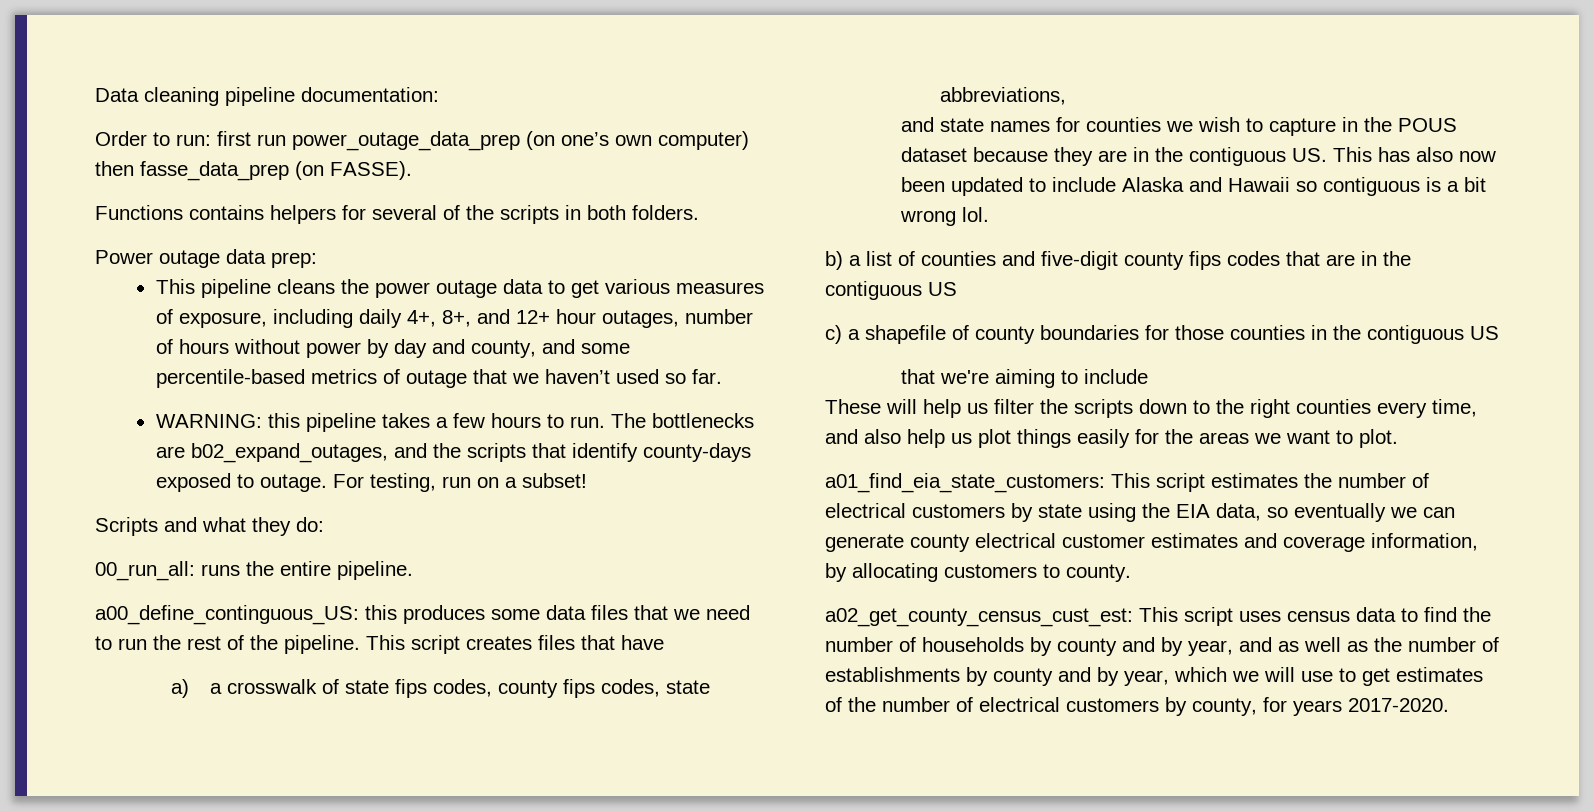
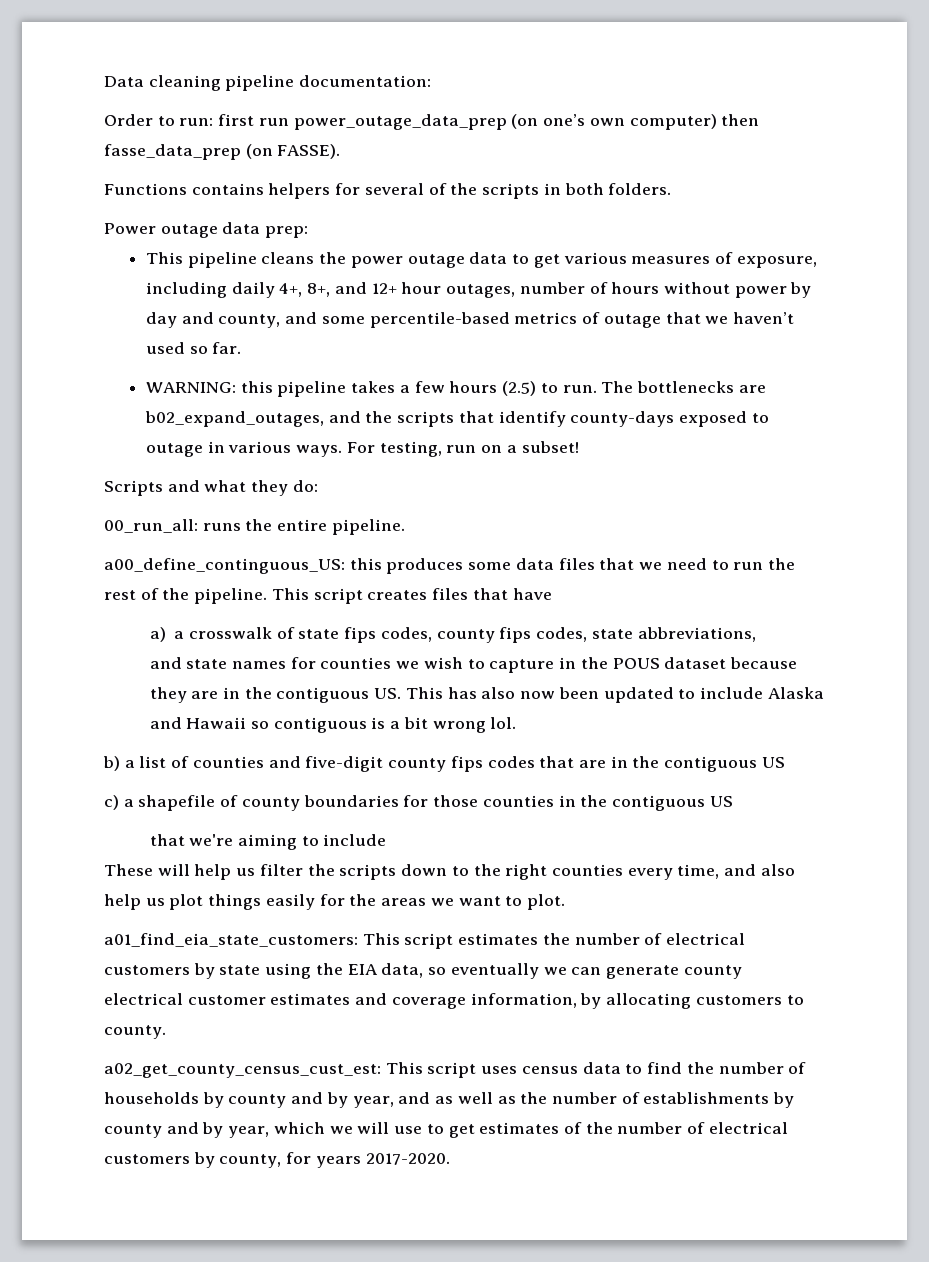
- WARNING: this pipeline takes a few hours to run.
+ WARNING: this pipeline takes a few hours (2.5) to run.
- The bottlenecks are b02_expand_outages, and the scripts that identify county-days exposed to outage.
+ The bottlenecks are b02_expand_outages, and the scripts that identify county-days exposed to outage in various ways.

